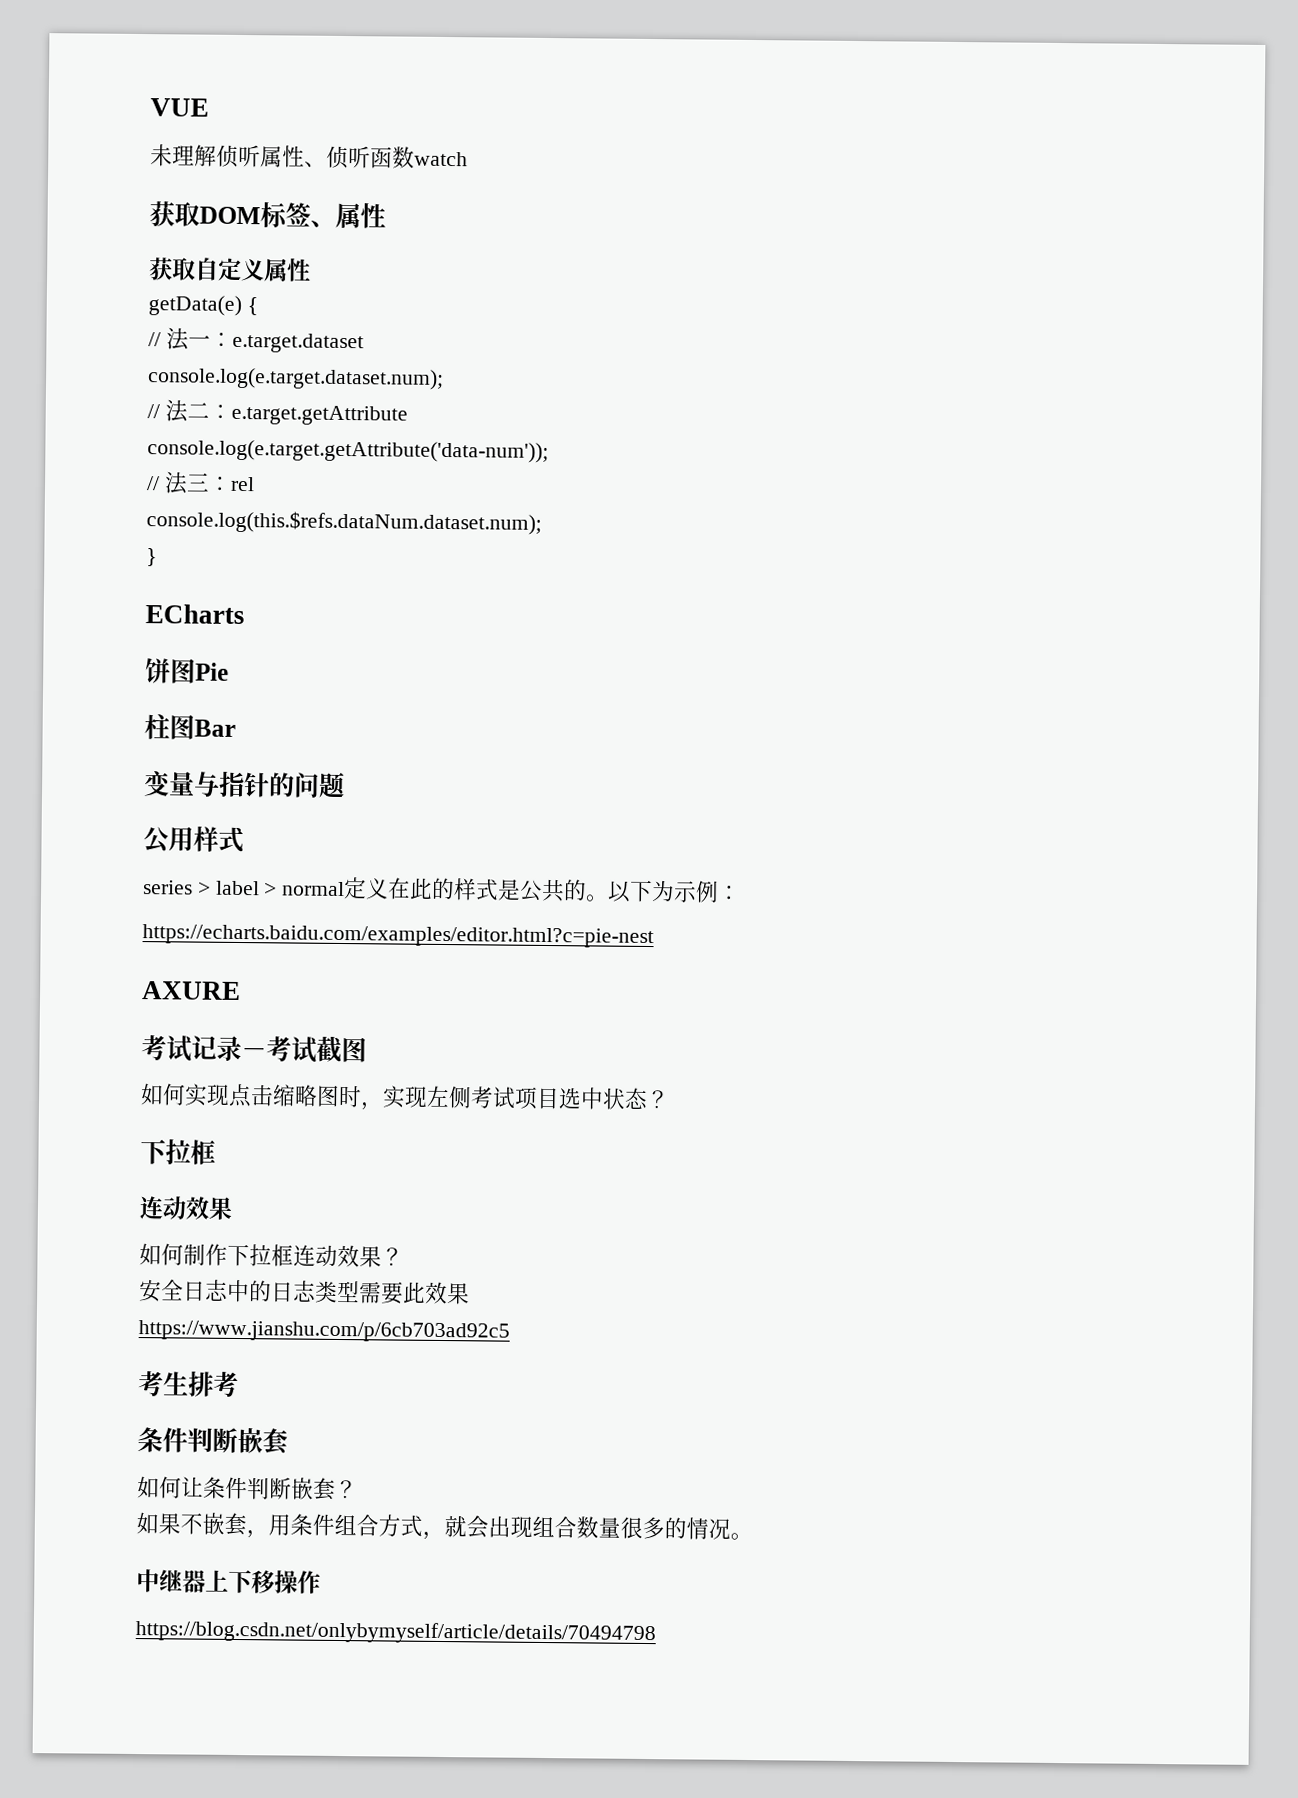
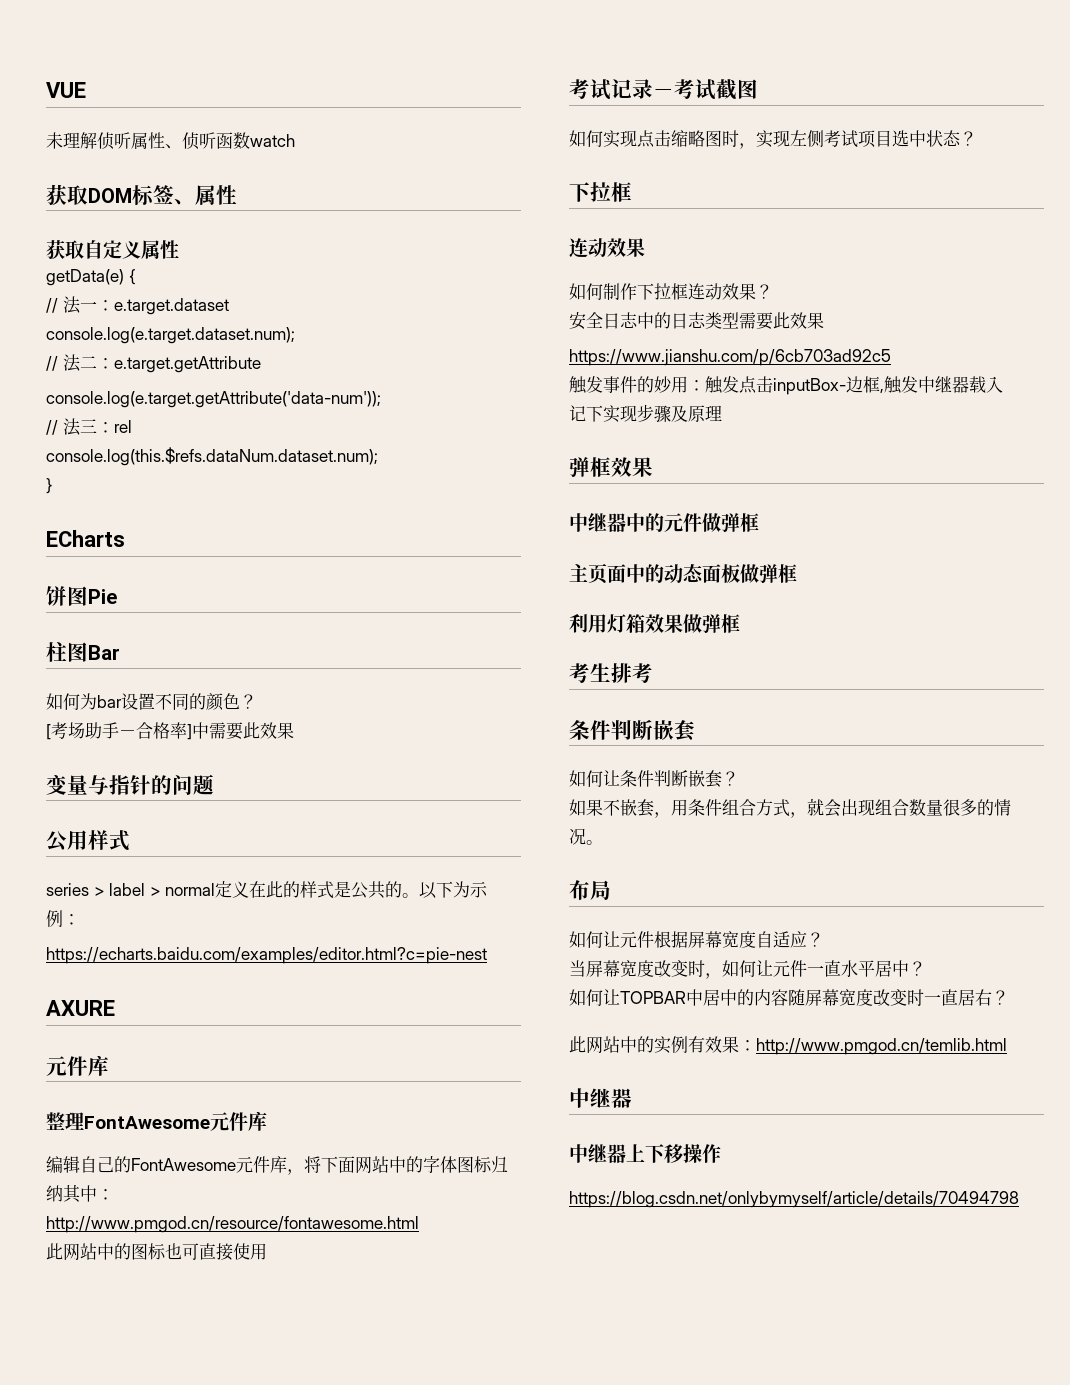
+ 如何为bar设置不同的颜色？
+ [考场助手－合格率]中需要此效果
  AXURE
+ 元件库
+ 整理FontAwesome元件库
+ 编辑自己的FontAwesome元件库，将下面网站中的字体图标归纳其中：
+ http://www.pmgod.cn/resource/fontawesome.html
+ 此网站中的图标也可直接使用
+ 触发事件的妙用：触发点击inputBox-边框,触发中继器载入
+ 记下实现步骤及原理
+ 弹框效果
+ 中继器中的元件做弹框
+ 主页面中的动态面板做弹框
+ 利用灯箱效果做弹框
+ 布局
+ 如何让元件根据屏幕宽度自适应？
+ 当屏幕宽度改变时，如何让元件一直水平居中？
+ 如何让TOPBAR中居中的内容随屏幕宽度改变时一直居右？
+ 此网站中的实例有效果：http://www.pmgod.cn/temlib.html
+ 中继器

